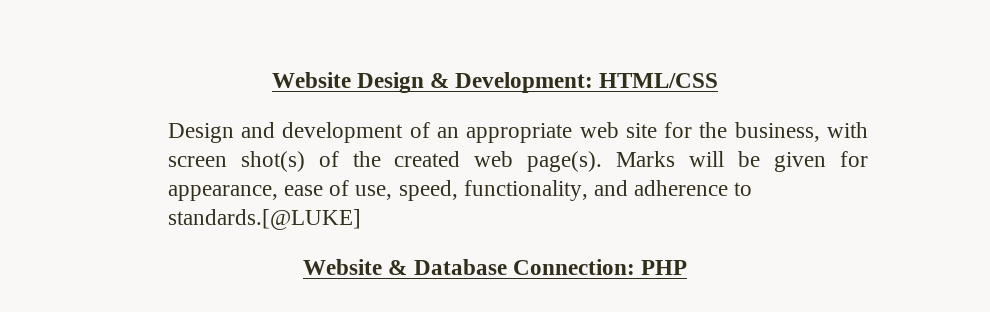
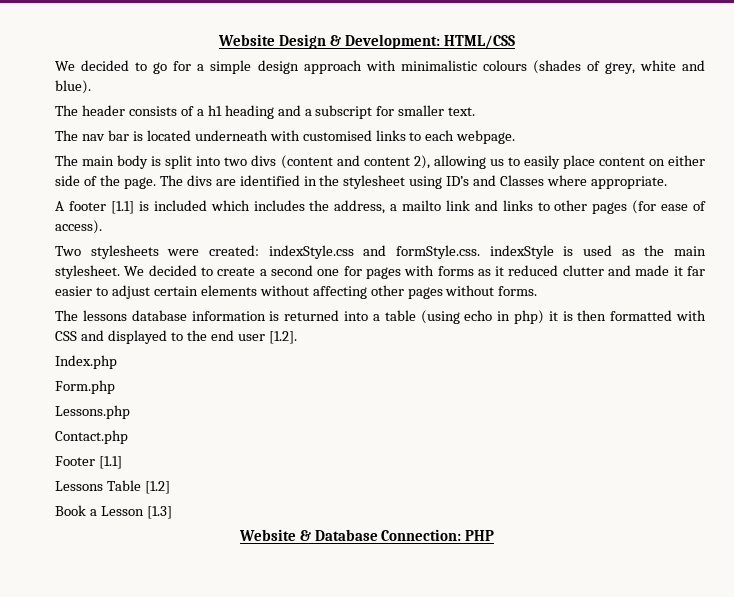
- Design and development of an appropriate web site for the business, with screen shot(s) of the created web page(s). Marks will be given for appearance, ease of use, speed, functionality, and adherence to standards.[@LUKE]
+ We decided to go for a simple design approach with minimalistic colours (shades of grey, white and blue).
+ The header consists of a h1 heading and a subscript for smaller text.
+ The nav bar is located underneath with customised links to each webpage.
+ The main body is split into two divs (content and content 2), allowing us to easily place content on either side of the page. The divs are identified in the stylesheet using ID’s and Classes where appropriate.
+ A footer [1.1] is included which includes the address, a mailto link and links to other pages (for ease of access).
+ Two stylesheets were created: indexStyle.css and formStyle.css. indexStyle is used as the main stylesheet. We decided to create a second one for pages with forms as it reduced clutter and made it far easier to adjust certain elements without affecting other pages without forms.
+ The lessons database information is returned into a table (using echo in php) it is then formatted with CSS and displayed to the end user [1.2].
+ Index.php
+ Form.php
+ Lessons.php
+ Contact.php
+ Footer [1.1]
+ Lessons Table [1.2]
+ Book a Lesson [1.3]

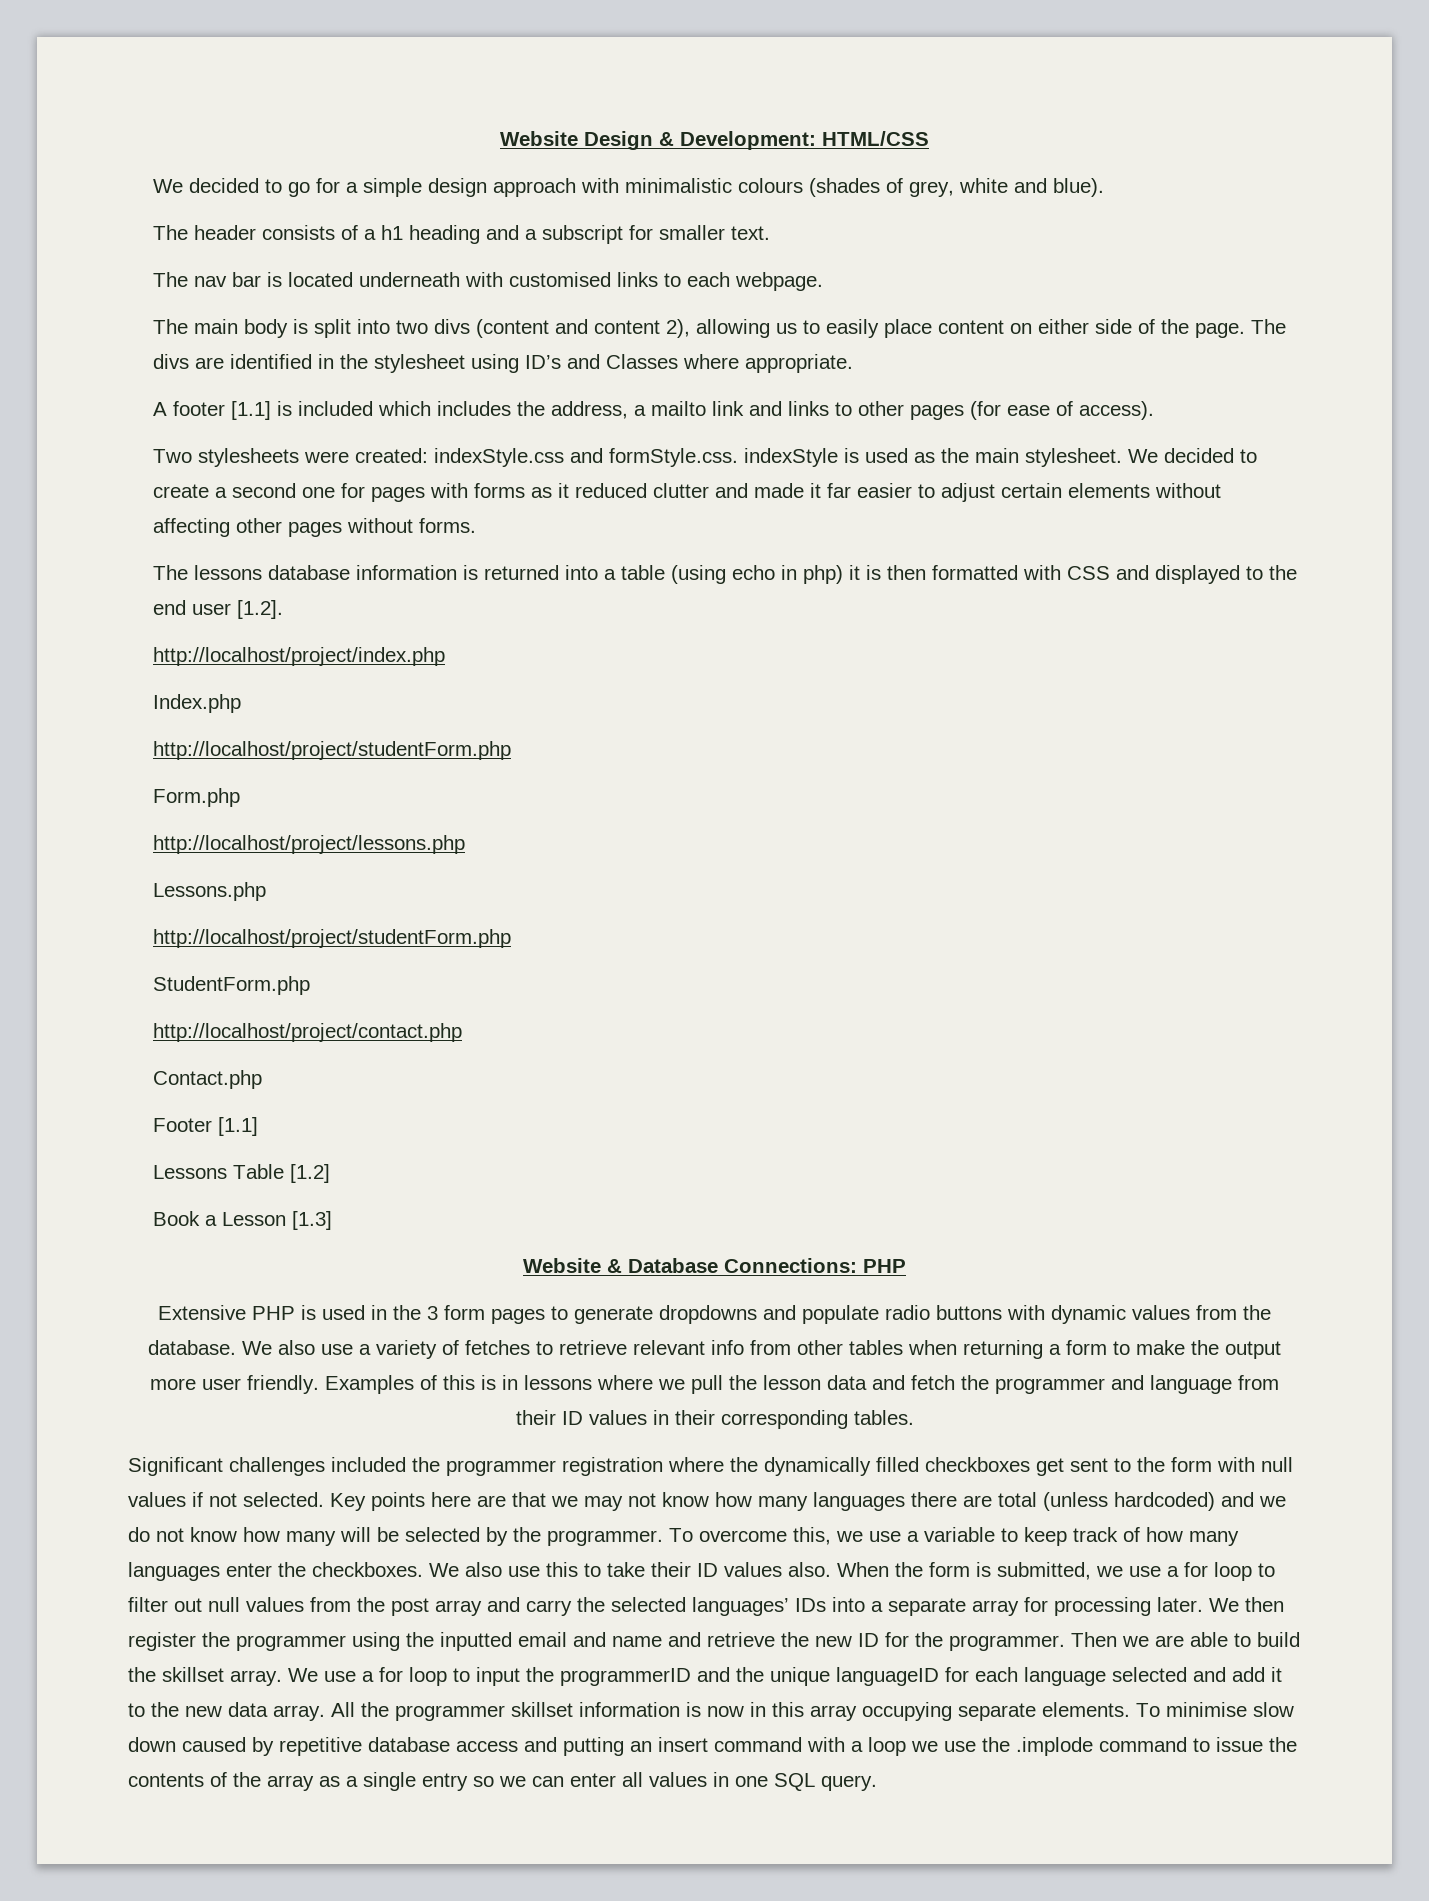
+ http://localhost/project/index.php
  Index.php
+ http://localhost/project/studentForm.php
+ http://localhost/project/lessons.php
  Lessons.php
+ http://localhost/project/studentForm.php
+ StudentForm.php
+ http://localhost/project/contact.php
- Website & Database Connection: PHP
+ Website & Database Connections: PHP
+ Extensive PHP is used in the 3 form pages to generate dropdowns and populate radio buttons with dynamic values from the database. We also use a variety of fetches to retrieve relevant info from other tables when returning a form to make the output more user friendly. Examples of this is in lessons where we pull the lesson data and fetch the programmer and language from their ID values in their corresponding tables.
+ Significant challenges included the programmer registration where the dynamically filled checkboxes get sent to the form with null values if not selected. Key points here are that we may not know how many languages there are total (unless hardcoded) and we do not know how many will be selected by the programmer. To overcome this, we use a variable to keep track of how many languages enter the checkboxes. We also use this to take their ID values also. When the form is submitted, we use a for loop to filter out null values from the post array and carry the selected languages’ IDs into a separate array for processing later. We then register the programmer using the inputted email and name and retrieve the new ID for the programmer. Then we are able to build the skillset array. We use a for loop to input the programmerID and the unique languageID for each language selected and add it to the new data array. All the programmer skillset information is now in this array occupying separate elements. To minimise slow down caused by repetitive database access and putting an insert command with a loop we use the .implode command to issue the contents of the array as a single entry so we can enter all values in one SQL query.

